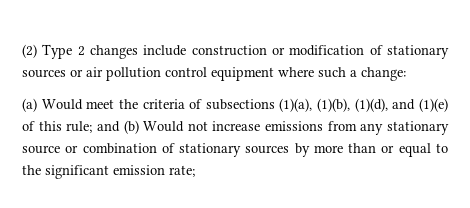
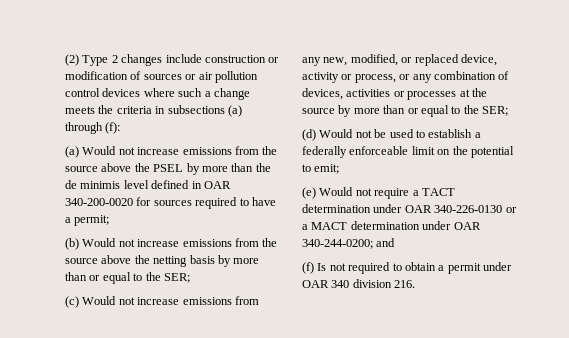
- (2) Type 2 changes include construction or modification of stationary sources or air pollution control equipment where such a change:
- (a) Would meet the criteria of subsections (1)(a), (1)(b), (1)(d), and (1)(e) of this rule; and (b) Would not increase emissions from any stationary source or combination of stationary sources by more than or equal to the significant emission rate;
+ (2) Type 2 changes include construction or modification of sources or air pollution control devices where such a change meets the criteria in subsections (a) through (f):
+ (a) Would not increase emissions from the source above the PSEL by more than the de minimis level defined in OAR 340-200-0020 for sources required to have a permit;
+ (b) Would not increase emissions from the source above the netting basis by more than or equal to the SER;
+ (c) Would not increase emissions from any new, modified, or replaced device, activity or process, or any combination of devices, activities or processes at the source by more than or equal to the SER;
+ (d) Would not be used to establish a federally enforceable limit on the potential to emit;
+ (e) Would not require a TACT determination under OAR 340-226-0130 or a MACT determination under OAR 340-244-0200; and
+ (f) Is not required to obtain a permit under OAR 340 division 216.

